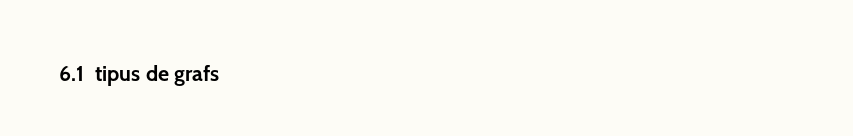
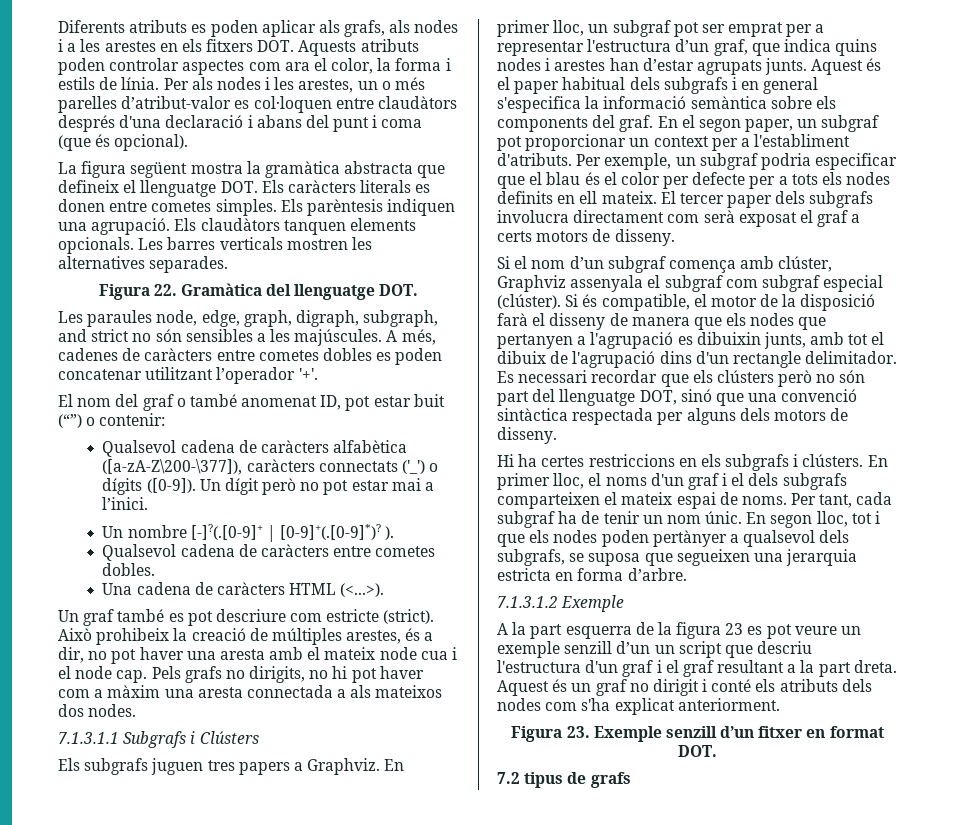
- 6.1 tipus de grafs
+ Diferents atributs es poden aplicar als grafs, als nodes i a les arestes en els fitxers DOT. Aquests atributs poden controlar aspectes com ara el color, la forma i estils de línia. Per als nodes i les arestes, un o més parelles d’atribut-valor es col·loquen entre claudàtors després d'una declaració i abans del punt i coma (que és opcional).
+ La figura següent mostra la gramàtica abstracta que defineix el llenguatge DOT. Els caràcters literals es donen entre cometes simples. Els parèntesis indiquen una agrupació. Els claudàtors tanquen elements opcionals. Les barres verticals mostren les alternatives separades.
+ Figura 22. Gramàtica del llenguatge DOT.
+ Les paraules node, edge, graph, digraph, subgraph, and strict no són sensibles a les majúscules. A més, cadenes de caràcters entre cometes dobles es poden concatenar utilitzant l’operador '+'.
+ El nom del graf o també anomenat ID, pot estar buit (“”) o contenir:
+ Qualsevol cadena de caràcters alfabètica ([a-zA-Z\200-\377]), caràcters connectats ('_') o dígits ([0-9]). Un dígit però no pot estar mai a l’inici.
+ Un nombre [-]?(.[0-9]+ | [0-9]+(.[0-9]*)? ).
+ Qualsevol cadena de caràcters entre cometes dobles.
+ Una cadena de caràcters HTML (<...>).
+ Un graf també es pot descriure com estricte (strict). Això prohibeix la creació de múltiples arestes, és a dir, no pot haver una aresta amb el mateix node cua i el node cap. Pels grafs no dirigits, no hi pot haver com a màxim una aresta connectada a als mateixos dos nodes.
+ 7.1.3.1.1 Subgrafs i Clústers
+ Els subgrafs juguen tres papers a Graphviz. En primer lloc, un subgraf pot ser emprat per a representar l'estructura d’un graf, que indica quins nodes i arestes han d’estar agrupats junts. Aquest és el paper habitual dels subgrafs i en general s'especifica la informació semàntica sobre els components del graf. En el segon paper, un subgraf pot proporcionar un context per a l'establiment d'atributs. Per exemple, un subgraf podria especificar que el blau és el color per defecte per a tots els nodes definits en ell mateix. El tercer paper dels subgrafs involucra directament com serà exposat el graf a certs motors de disseny.
+ Si el nom d’un subgraf comença amb clúster, Graphviz assenyala el subgraf com subgraf especial (clúster). Si és compatible, el motor de la disposició farà el disseny de manera que els nodes que pertanyen a l'agrupació es dibuixin junts, amb tot el dibuix de l'agrupació dins d'un rectangle delimitador. Es necessari recordar que els clústers però no són part del llenguatge DOT, sinó que una convenció sintàctica respectada per alguns dels motors de disseny.
+ Hi ha certes restriccions en els subgrafs i clústers. En primer lloc, el noms d'un graf i el dels subgrafs comparteixen el mateix espai de noms. Per tant, cada subgraf ha de tenir un nom únic. En segon lloc, tot i que els nodes poden pertànyer a qualsevol dels subgrafs, se suposa que segueixen una jerarquia estricta en forma d’arbre.
+ 7.1.3.1.2 Exemple
+ A la part esquerra de la figura 23 es pot veure un exemple senzill d’un un script que descriu l'estructura d'un graf i el graf resultant a la part dreta. Aquest és un graf no dirigit i conté els atributs dels nodes com s'ha explicat anteriorment.
+ Figura 23. Exemple senzill d’un fitxer en format DOT.
+ 7.2 tipus de grafs

